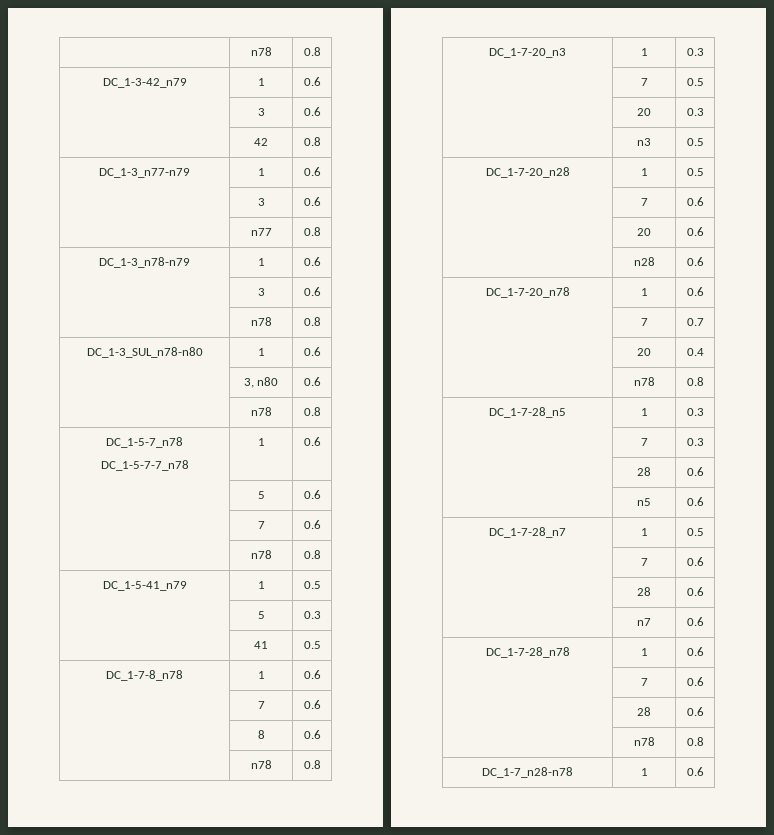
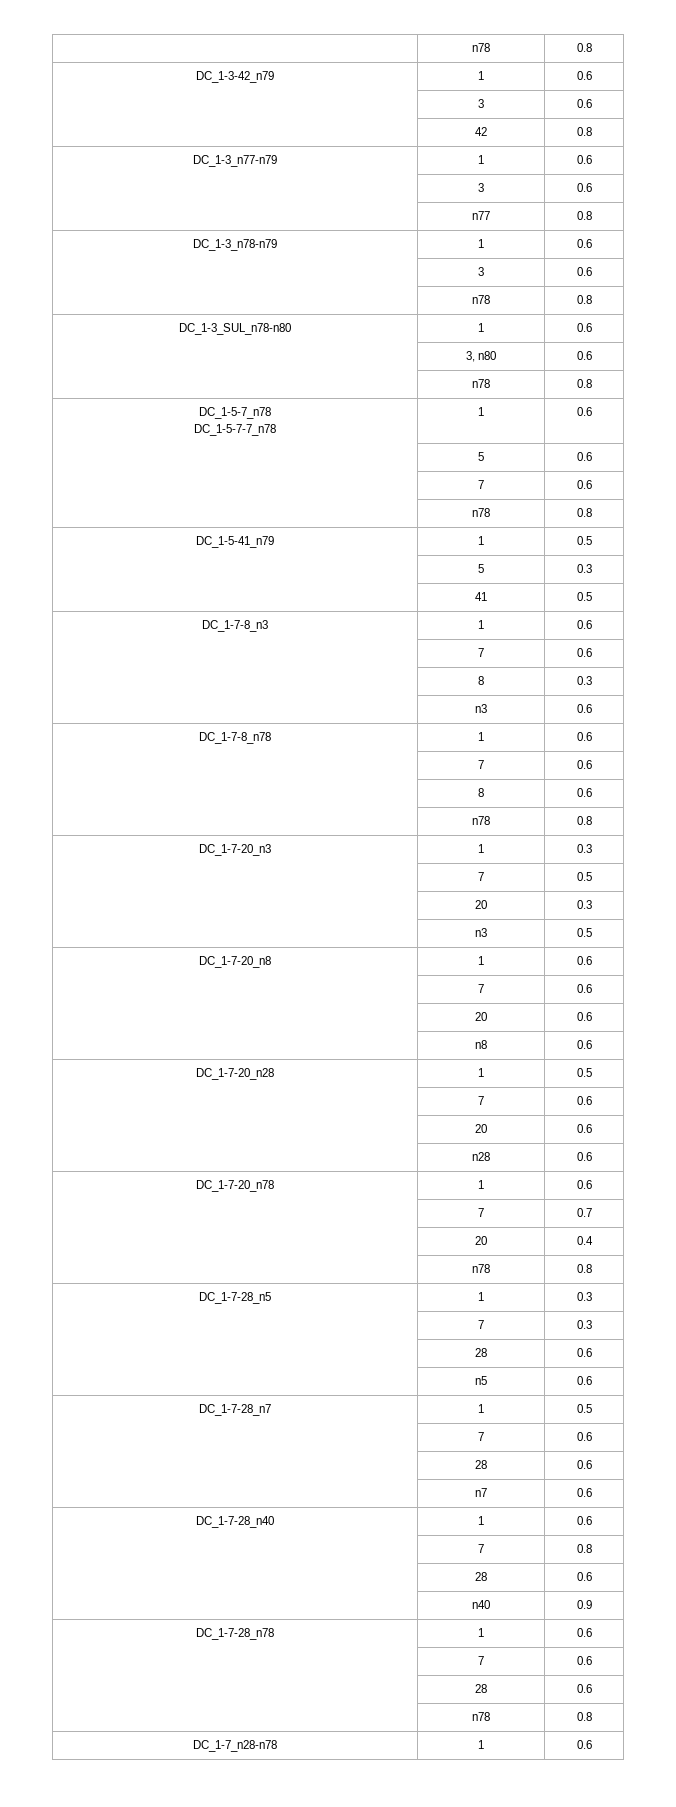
+ DC_1-7-8_n3 | 1 | 0.6
+ | 7 | 0.6
+ | 8 | 0.3
+ | n3 | 0.6
+ DC_1-7-20_n8 | 1 | 0.6
+ | 7 | 0.6
+ | 20 | 0.6
+ | n8 | 0.6
+ DC_1-7-28_n40 | 1 | 0.6
+ | 7 | 0.8
+ | 28 | 0.6
+ | n40 | 0.9

